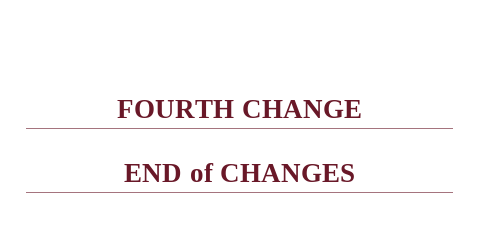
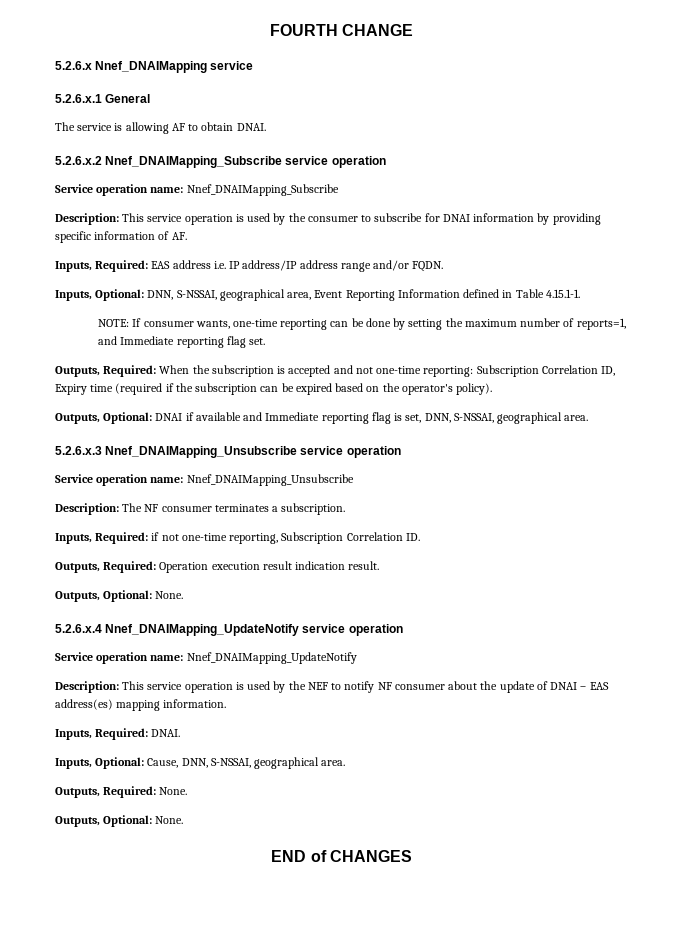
+ 5.2.6.x Nnef_DNAIMapping service
+ 5.2.6.x.1 General
+ The service is allowing AF to obtain DNAI.
+ 5.2.6.x.2 Nnef_DNAIMapping_Subscribe service operation
+ Service operation name: Nnef_DNAIMapping_Subscribe
+ Description: This service operation is used by the consumer to subscribe for DNAI information by providing specific information of AF.
+ Inputs, Required: EAS address i.e. IP address/IP address range and/or FQDN.
+ Inputs, Optional: DNN, S-NSSAI, geographical area, Event Reporting Information defined in Table 4.15.1-1.
+ NOTE: If consumer wants, one-time reporting can be done by setting the maximum number of reports=1, and Immediate reporting flag set.
+ Outputs, Required: When the subscription is accepted and not one-time reporting: Subscription Correlation ID, Expiry time (required if the subscription can be expired based on the operator's policy).
+ Outputs, Optional: DNAI if available and Immediate reporting flag is set, DNN, S-NSSAI, geographical area.
+ 5.2.6.x.3 Nnef_DNAIMapping_Unsubscribe service operation
+ Service operation name: Nnef_DNAIMapping_Unsubscribe
+ Description: The NF consumer terminates a subscription.
+ Inputs, Required: if not one-time reporting, Subscription Correlation ID.
+ Outputs, Required: Operation execution result indication result.
+ Outputs, Optional: None.
+ 5.2.6.x.4 Nnef_DNAIMapping_UpdateNotify service operation
+ Service operation name: Nnef_DNAIMapping_UpdateNotify
+ Description: This service operation is used by the NEF to notify NF consumer about the update of DNAI – EAS address(es) mapping information.
+ Inputs, Required: DNAI.
+ Inputs, Optional: Cause, DNN, S-NSSAI, geographical area.
+ Outputs, Required: None.
+ Outputs, Optional: None.

